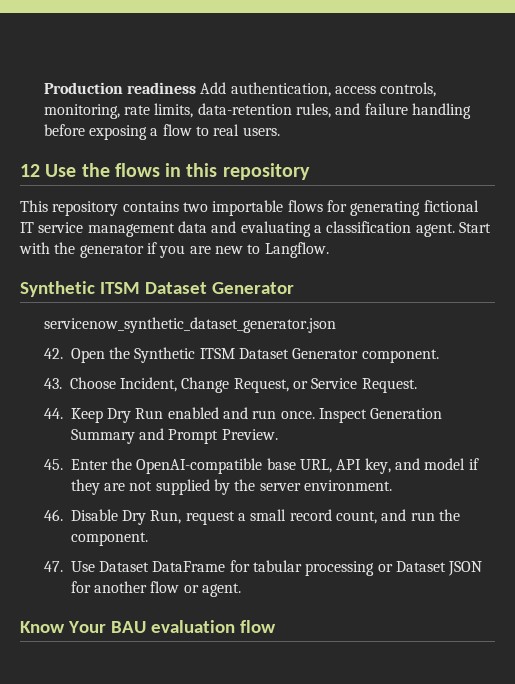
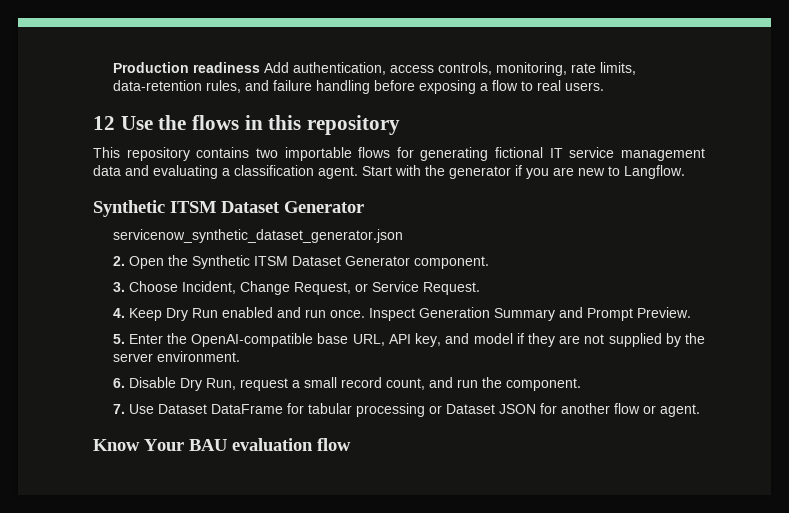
- 42. Open the Synthetic ITSM Dataset Generator component.
+ 2. Open the Synthetic ITSM Dataset Generator component.
- 43. Choose Incident, Change Request, or Service Request.
+ 3. Choose Incident, Change Request, or Service Request.
- 44. Keep Dry Run enabled and run once.
+ 4. Keep Dry Run enabled and run once.
- 45. Enter the OpenAI-compatible base URL, API key, and model if they are not supplied by the server environment.
+ 5. Enter the OpenAI-compatible base URL, API key, and model if they are not supplied by the server environment.
- 46. Disable Dry Run, request a small record count, and run the component.
+ 6. Disable Dry Run, request a small record count, and run the component.
- 47. Use Dataset DataFrame for tabular processing or Dataset JSON for another flow or agent.
+ 7. Use Dataset DataFrame for tabular processing or Dataset JSON for another flow or agent.

